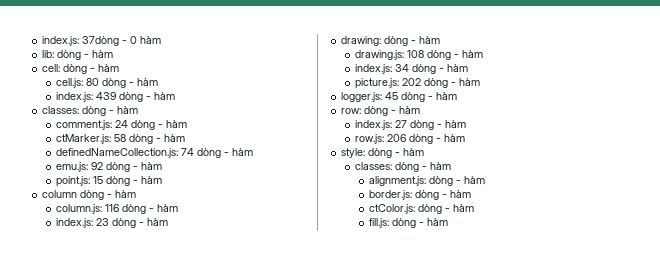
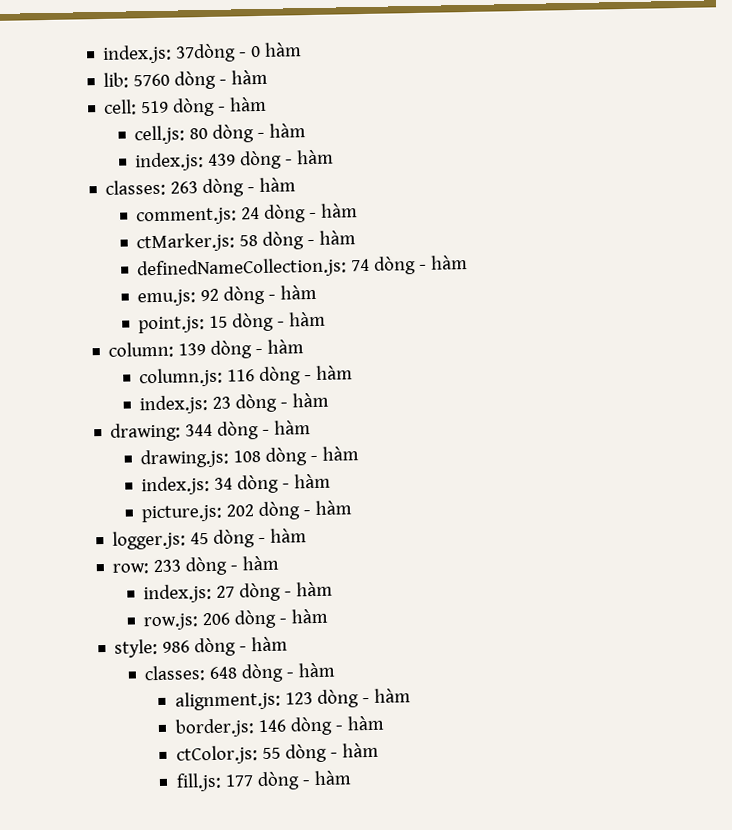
- lib: dòng - hàm
+ lib: 5760 dòng - hàm
- cell: dòng - hàm
+ cell: 519 dòng - hàm
  index.js: 439 dòng - hàm
- classes: dòng - hàm
+ classes: 263 dòng - hàm
- column dòng - hàm
+ column: 139 dòng - hàm
- drawing: dòng - hàm
+ drawing: 344 dòng - hàm
- row: dòng - hàm
+ row: 233 dòng - hàm
- style: dòng - hàm
- classes: dòng - hàm
+ style: 986 dòng - hàm
+ classes: 648 dòng - hàm
- alignment.js: dòng - hàm
+ alignment.js: 123 dòng - hàm
- border.js: dòng - hàm
+ border.js: 146 dòng - hàm
- ctColor.js: dòng - hàm
+ ctColor.js: 55 dòng - hàm
- fill.js: dòng - hàm
+ fill.js: 177 dòng - hàm

